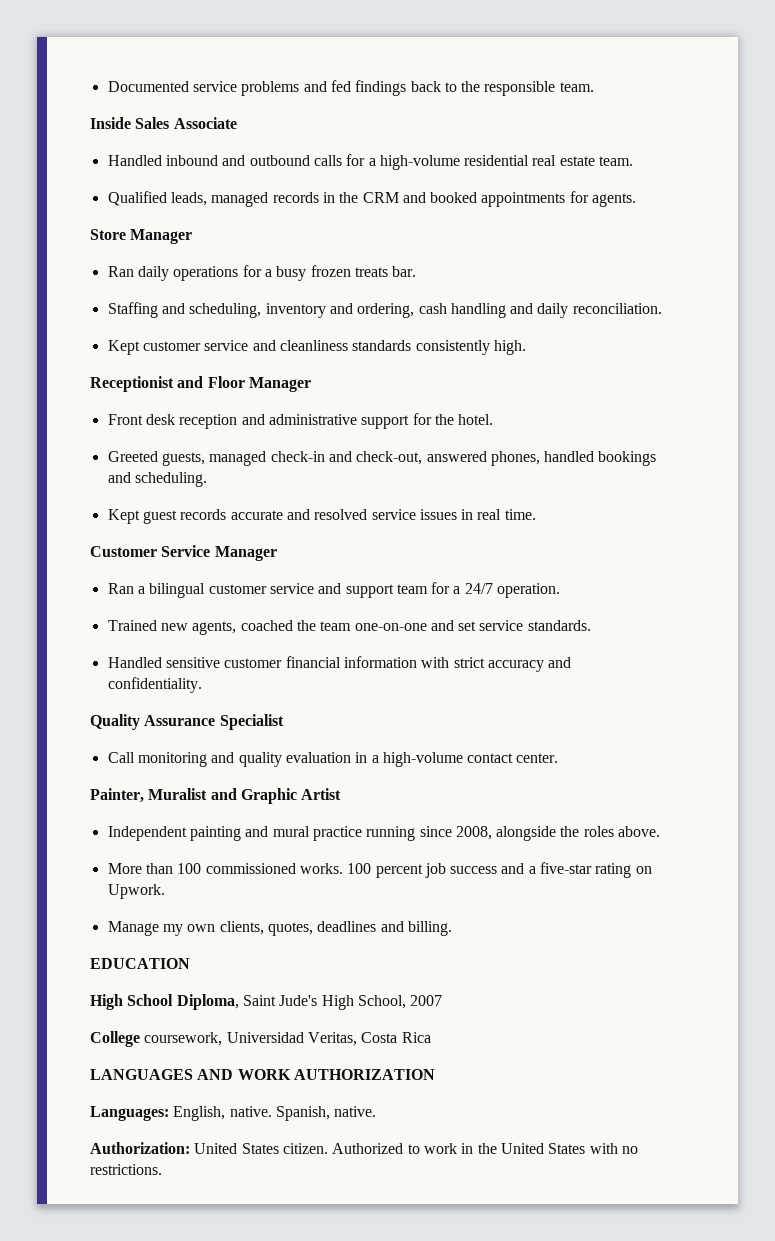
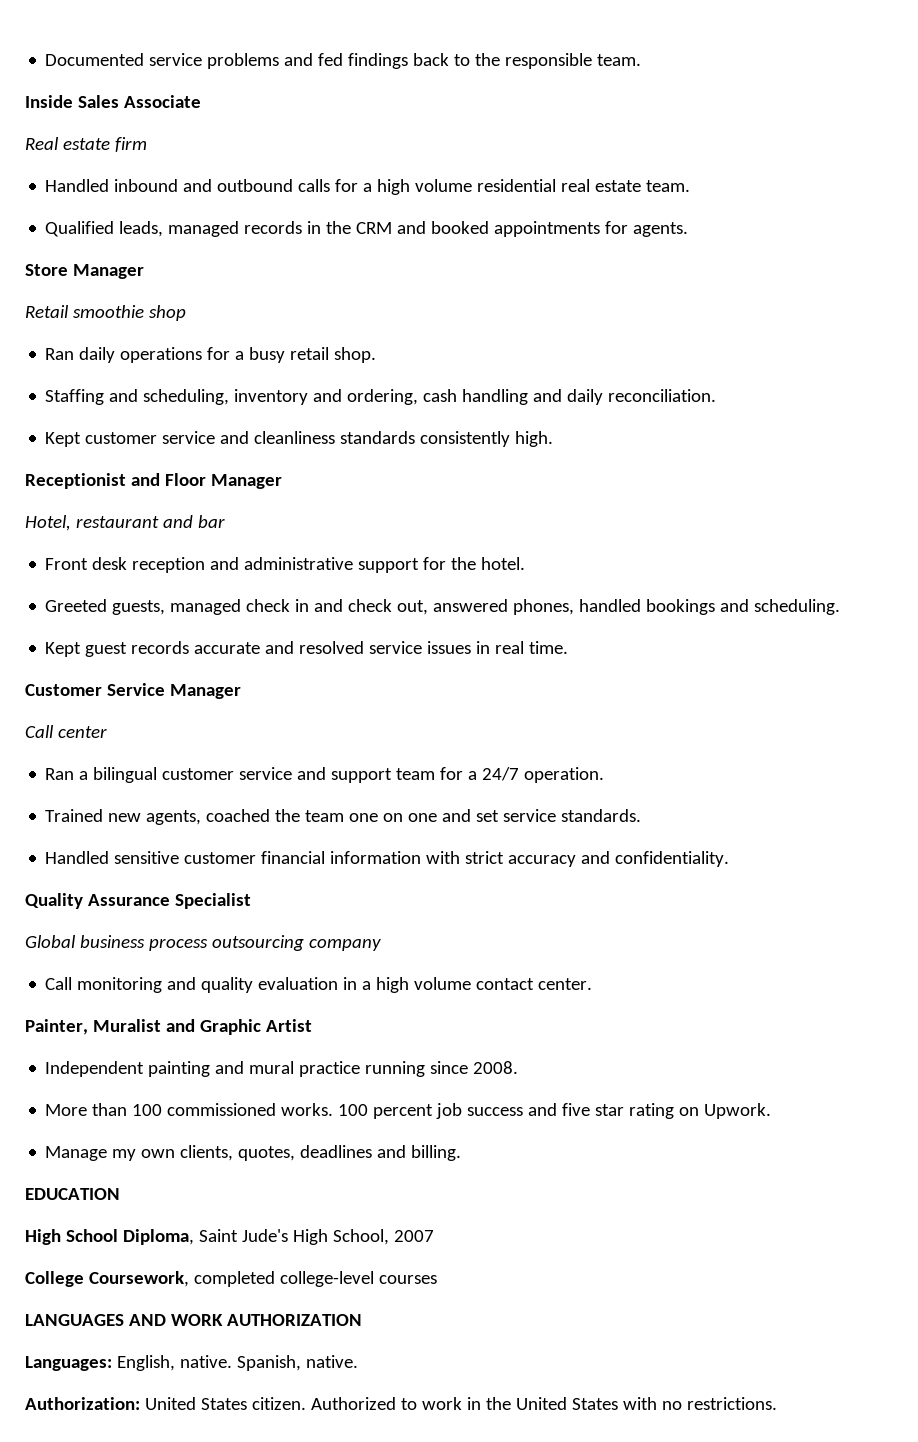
+ Real estate firm
- Handled inbound and outbound calls for a high-volume residential real estate team.
+ Handled inbound and outbound calls for a high volume residential real estate team.
+ Retail smoothie shop
- Ran daily operations for a busy frozen treats bar.
+ Ran daily operations for a busy retail shop.
+ Hotel, restaurant and bar
- Greeted guests, managed check-in and check-out, answered phones, handled bookings and scheduling.
+ Greeted guests, managed check in and check out, answered phones, handled bookings and scheduling.
+ Call center
- Trained new agents, coached the team one-on-one and set service standards.
+ Trained new agents, coached the team one on one and set service standards.
+ Global business process outsourcing company
- Call monitoring and quality evaluation in a high-volume contact center.
+ Call monitoring and quality evaluation in a high volume contact center.
- Independent painting and mural practice running since 2008, alongside the roles above.
+ Independent painting and mural practice running since 2008.
- 100 percent job success and a five-star rating on Upwork.
+ 100 percent job success and five star rating on Upwork.
- College coursework, Universidad Veritas, Costa Rica
+ College Coursework, completed college-level courses

